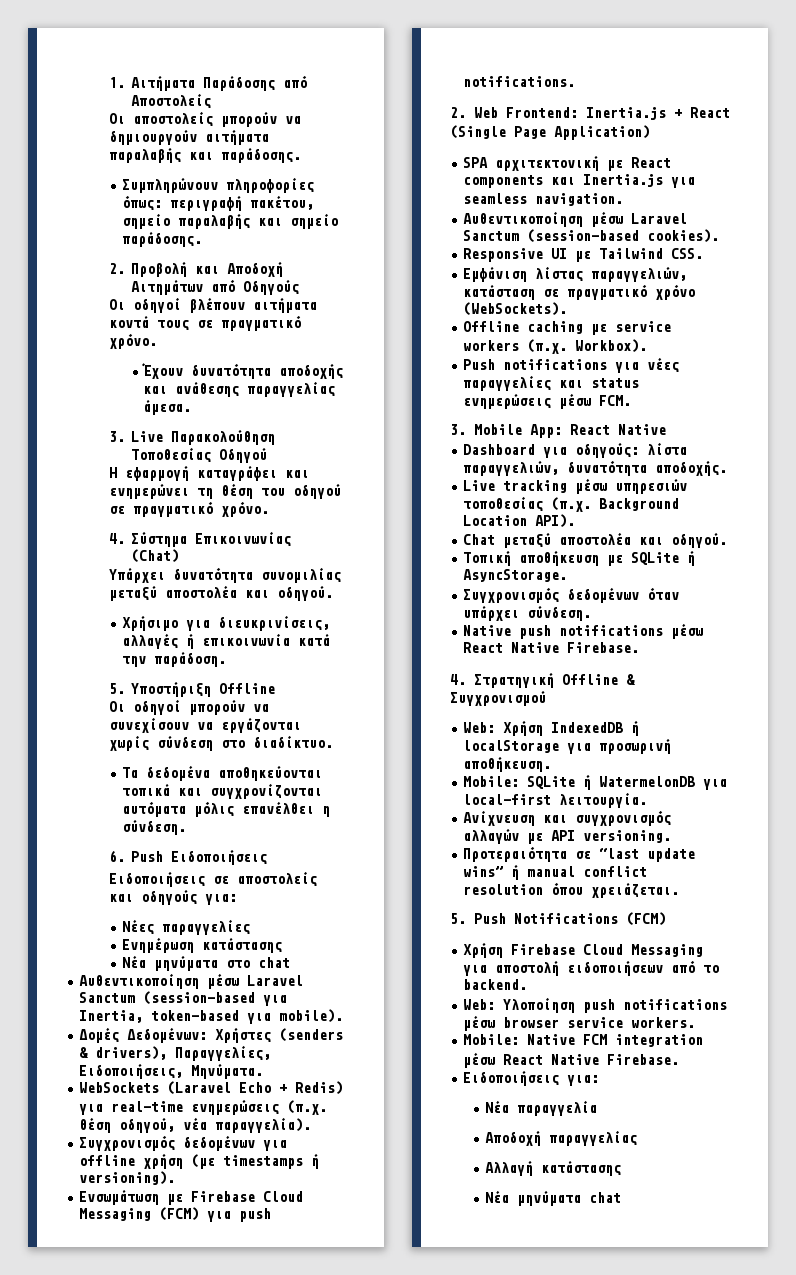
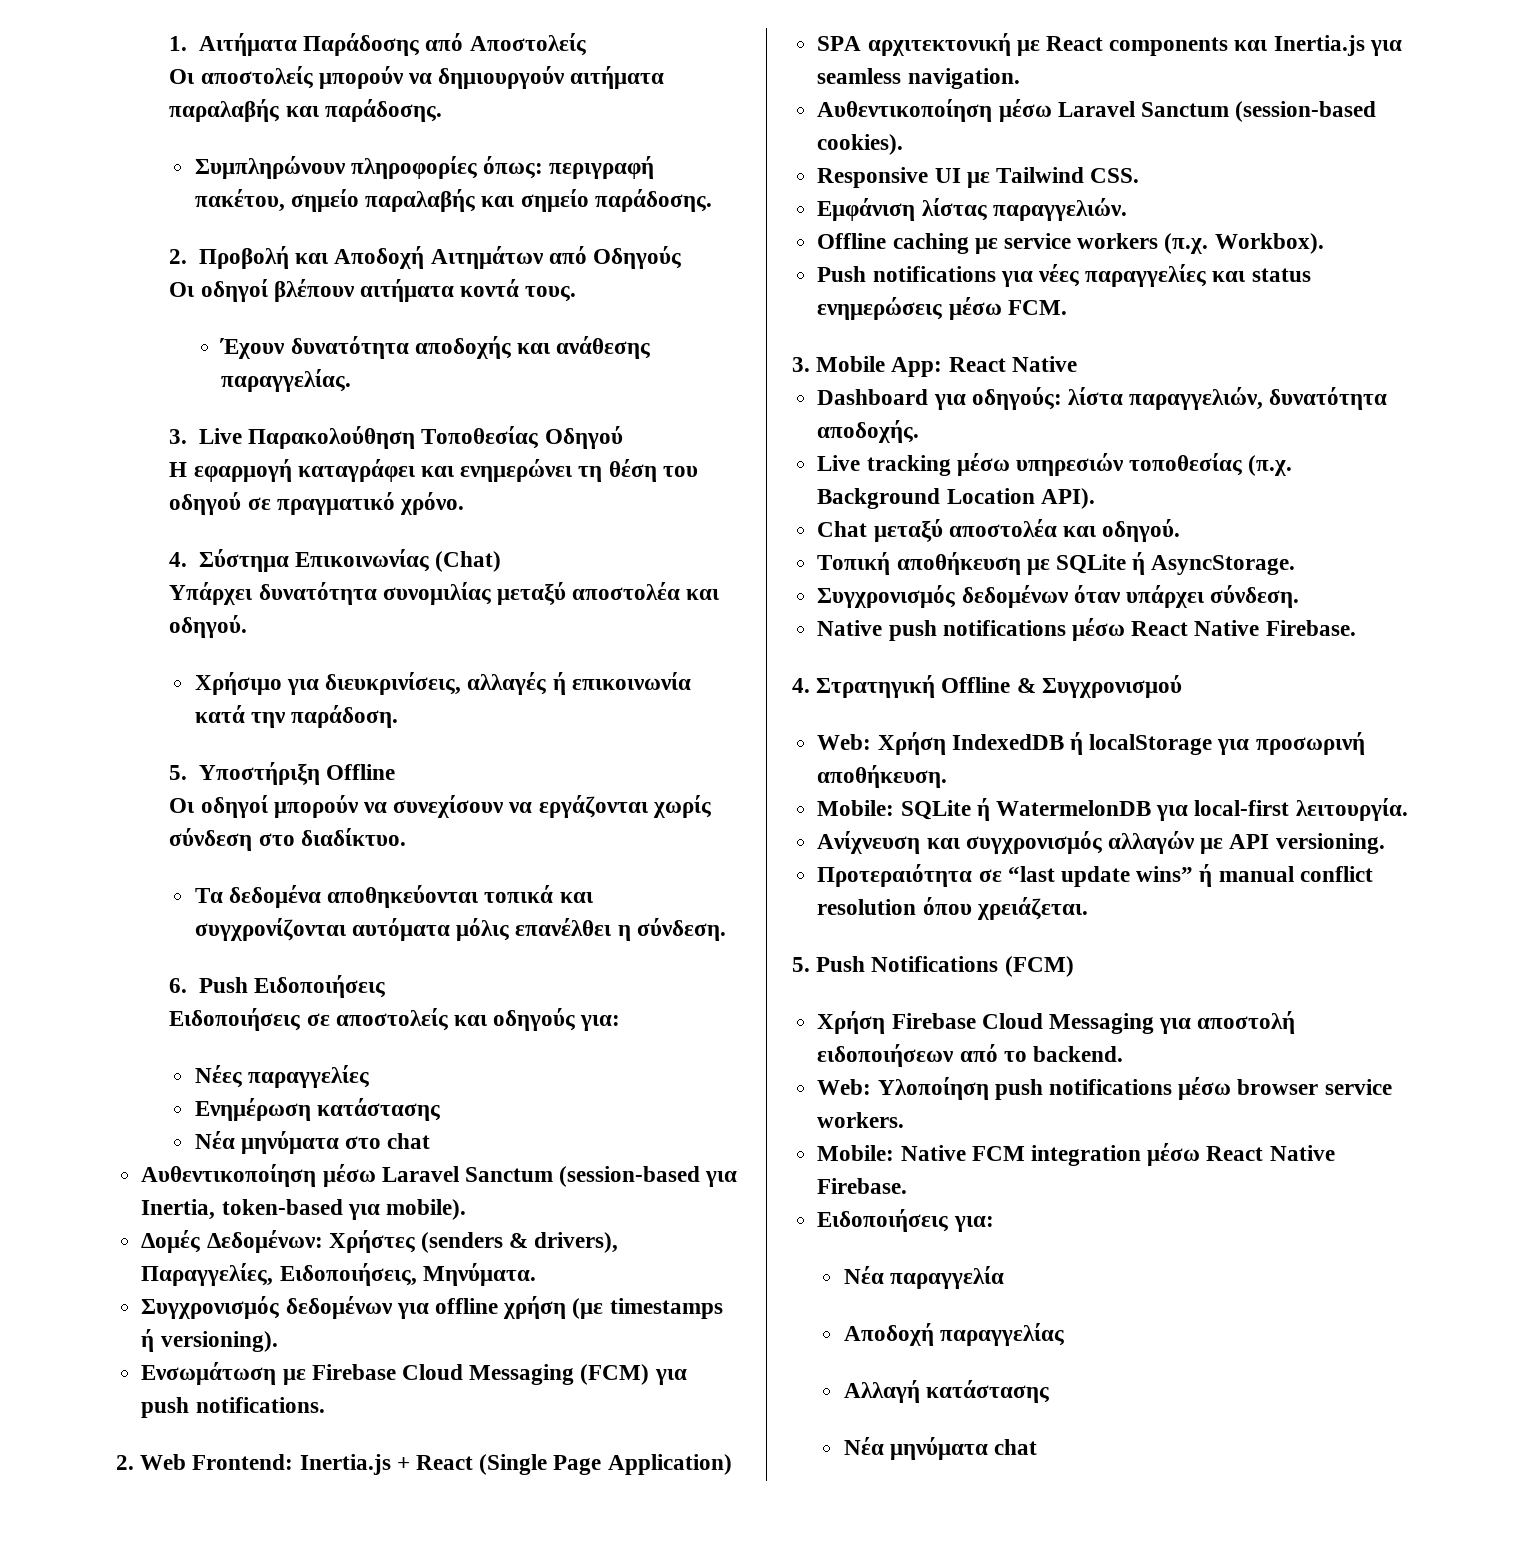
- Οι οδηγοί βλέπουν αιτήματα κοντά τους σε πραγματικό χρόνο.
+ Οι οδηγοί βλέπουν αιτήματα κοντά τους.
- Έχουν δυνατότητα αποδοχής και ανάθεσης παραγγελίας άμεσα.
+ Έχουν δυνατότητα αποδοχής και ανάθεσης παραγγελίας.
- WebSockets (Laravel Echo + Redis) για real-time ενημερώσεις (π.χ. θέση οδηγού, νέα παραγγελία).
- Εμφάνιση λίστας παραγγελιών, κατάσταση σε πραγματικό χρόνο (WebSockets).
+ Εμφάνιση λίστας παραγγελιών.

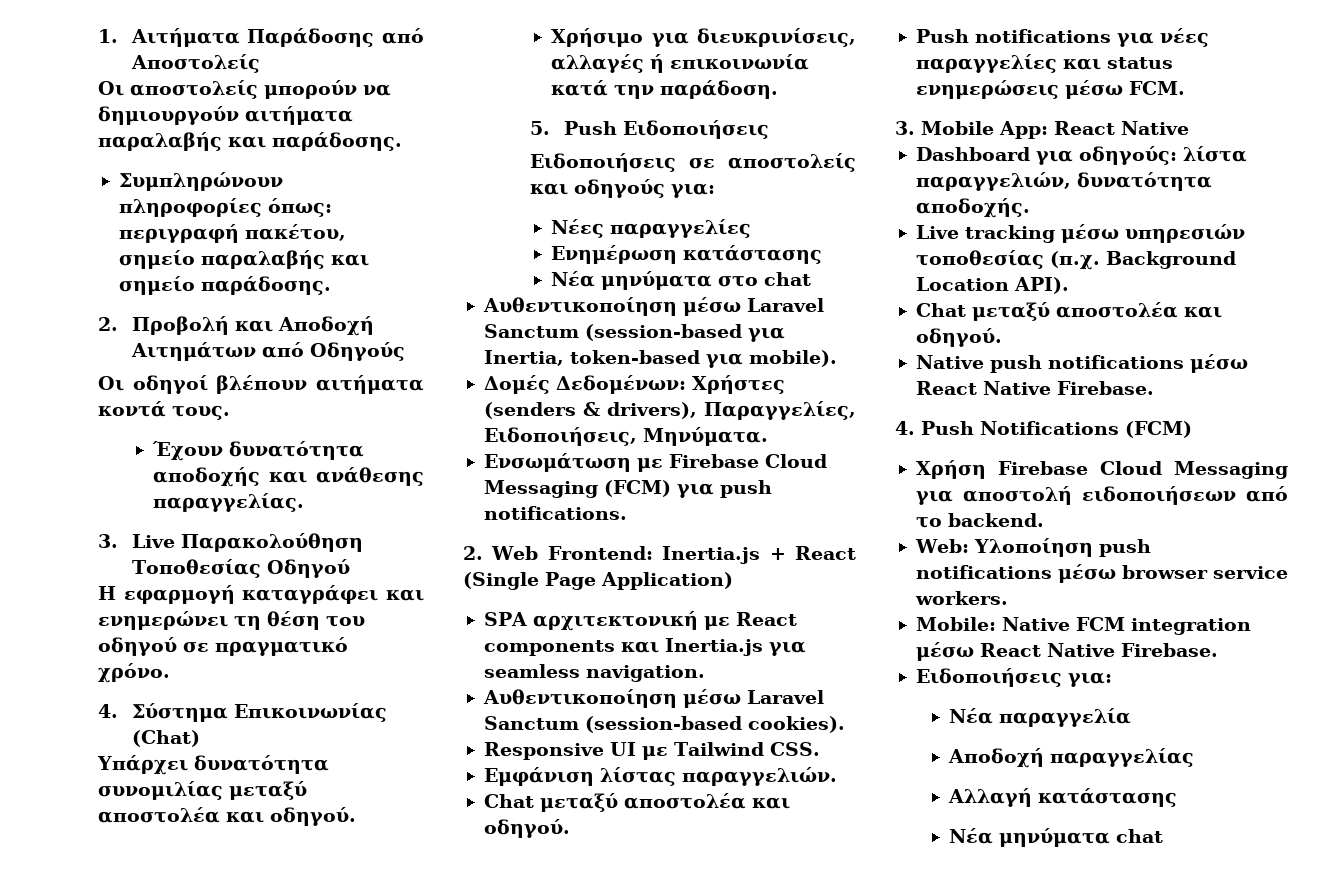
- 5. Υποστήριξη Offline
- Οι οδηγοί μπορούν να συνεχίσουν να εργάζονται χωρίς σύνδεση στο διαδίκτυο.
- Τα δεδομένα αποθηκεύονται τοπικά και συγχρονίζονται αυτόματα μόλις επανέλθει η σύνδεση.
- 6. Push Ειδοποιήσεις
+ 5. Push Ειδοποιήσεις
- Συγχρονισμός δεδομένων για offline χρήση (με timestamps ή versioning).
  Εμφάνιση λίστας παραγγελιών.
- Offline caching με service workers (π.χ. Workbox).
+ Chat μεταξύ αποστολέα και οδηγού.
- Τοπική αποθήκευση με SQLite ή AsyncStorage.
- Συγχρονισμός δεδομένων όταν υπάρχει σύνδεση.
- 4. Στρατηγική Offline & Συγχρονισμού
- Web: Χρήση IndexedDB ή localStorage για προσωρινή αποθήκευση.
- Mobile: SQLite ή WatermelonDB για local-first λειτουργία.
- Ανίχνευση και συγχρονισμός αλλαγών με API versioning.
- Προτεραιότητα σε “last update wins” ή manual conflict resolution όπου χρειάζεται.
- 5. Push Notifications (FCM)
+ 4. Push Notifications (FCM)

